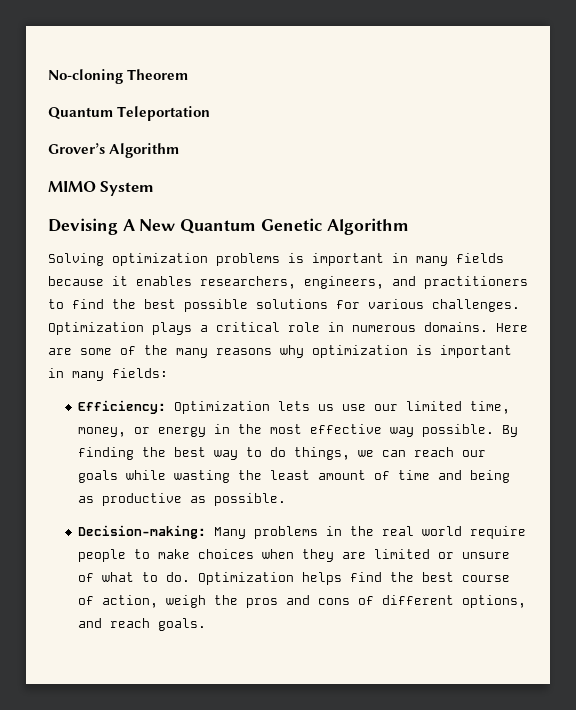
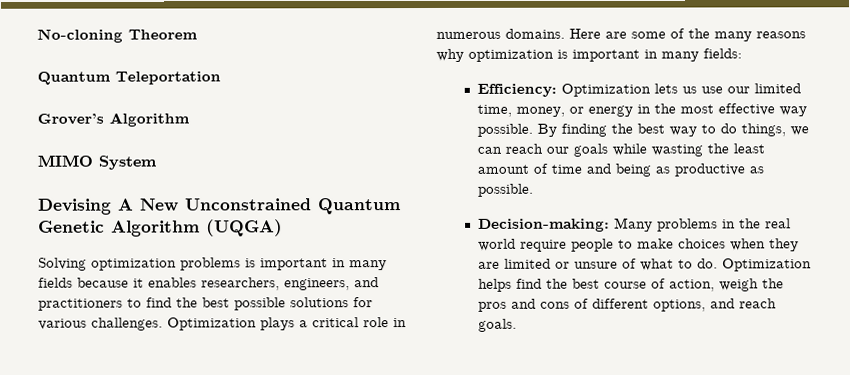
- Devising A New Quantum Genetic Algorithm
+ Devising A New Unconstrained Quantum Genetic Algorithm (UQGA)

